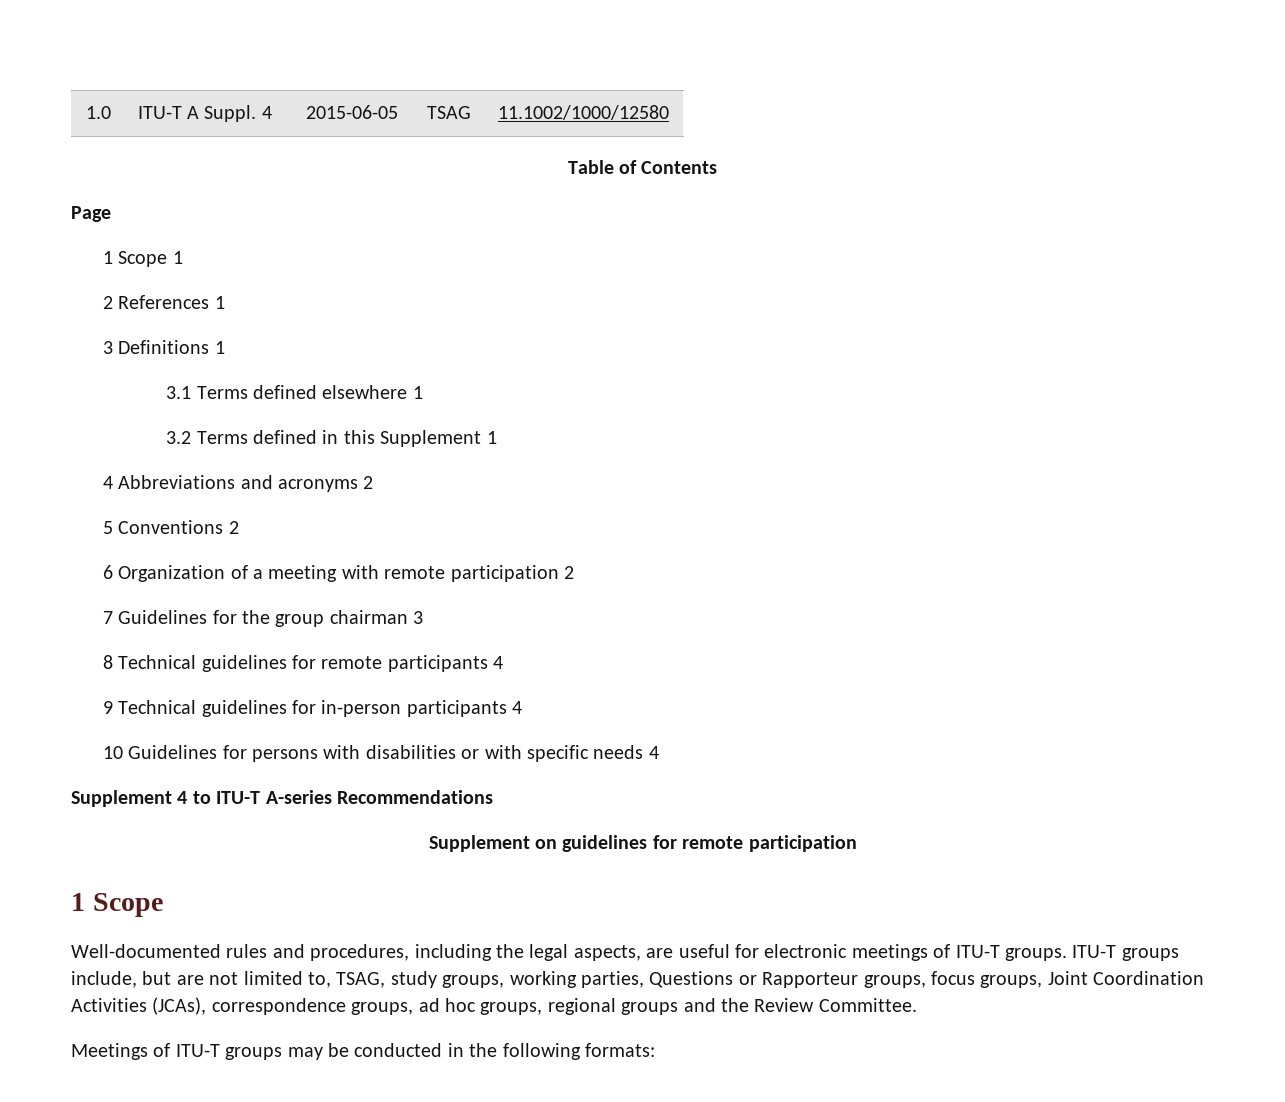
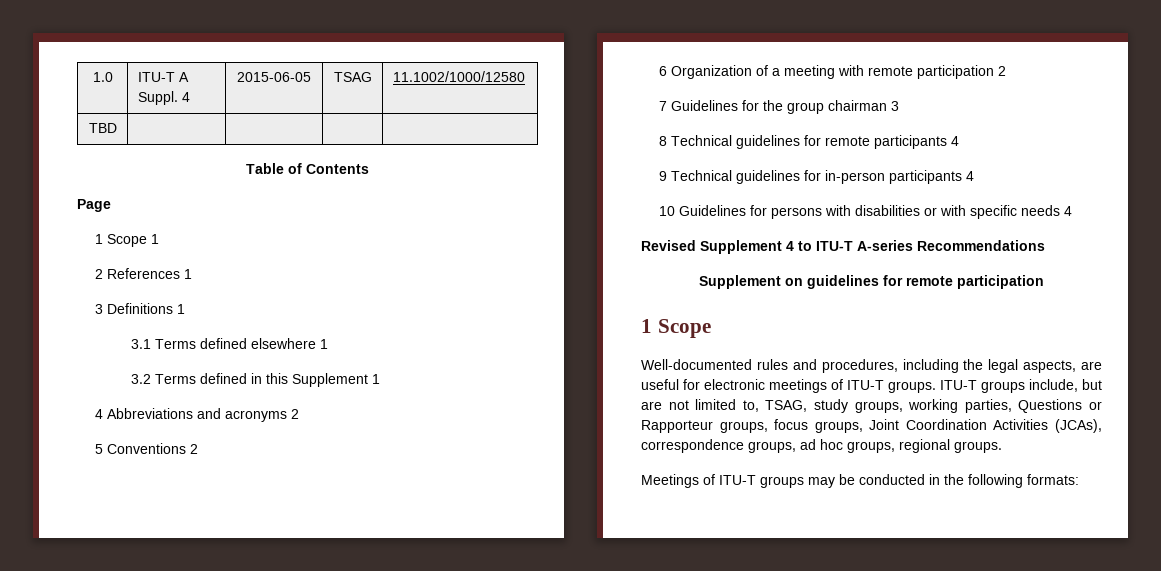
+ TBD | | | |
- Supplement 4 to ITU-T A-series Recommendations
+ Revised Supplement 4 to ITU-T A-series Recommendations
- ITU-T groups include, but are not limited to, TSAG, study groups, working parties, Questions or Rapporteur groups, focus groups, Joint Coordination Activities (JCAs), correspondence groups, ad hoc groups, regional groups and the Review Committee.
+ ITU-T groups include, but are not limited to, TSAG, study groups, working parties, Questions or Rapporteur groups, focus groups, Joint Coordination Activities (JCAs), correspondence groups, ad hoc groups, regional groups.

